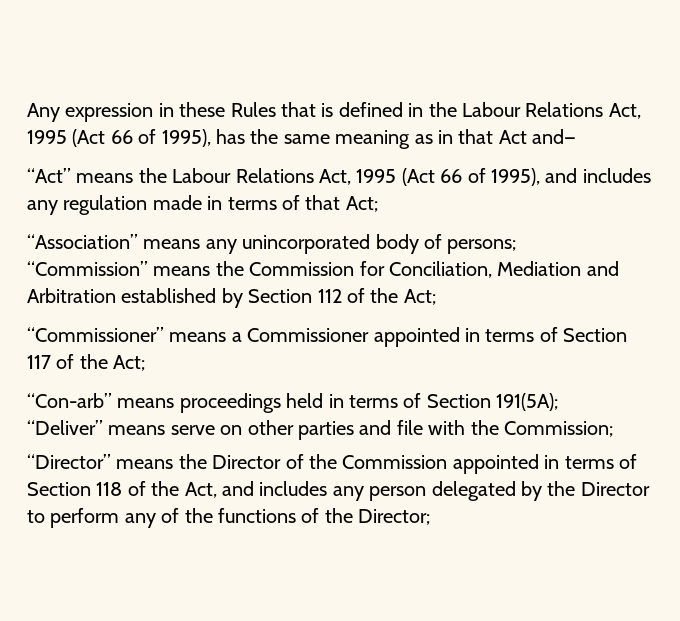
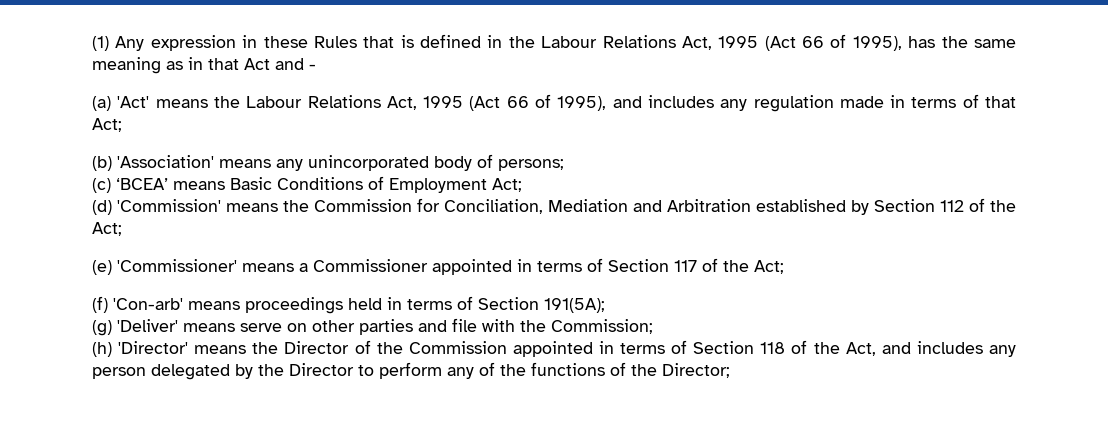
- Any expression in these Rules that is defined in the Labour Relations Act, 1995 (Act 66 of 1995), has the same meaning as in that Act and—
- “Act” means the Labour Relations Act, 1995 (Act 66 of 1995), and includes any regulation made in terms of that Act;
+ (1) Any expression in these Rules that is defined in the Labour Relations Act, 1995 (Act 66 of 1995), has the same meaning as in that Act and -
+ (a) 'Act' means the Labour Relations Act, 1995 (Act 66 of 1995), and includes any regulation made in terms of that Act;
- “Association” means any unincorporated body of persons;
+ (b) 'Association' means any unincorporated body of persons;
- “Commission” means the Commission for Conciliation, Mediation and Arbitration established by Section 112 of the Act;
+ (c) ‘BCEA’ means Basic Conditions of Employment Act;
+ (d) 'Commission' means the Commission for Conciliation, Mediation and Arbitration established by Section 112 of the Act;
- “Commissioner” means a Commissioner appointed in terms of Section 117 of the Act;
+ (e) 'Commissioner' means a Commissioner appointed in terms of Section 117 of the Act;
- “Con-arb” means proceedings held in terms of Section 191(5A);
+ (f) 'Con-arb' means proceedings held in terms of Section 191(5A);
- “Deliver” means serve on other parties and file with the Commission;
+ (g) 'Deliver' means serve on other parties and file with the Commission;
- “Director” means the Director of the Commission appointed in terms of Section 118 of the Act, and includes any person delegated by the Director to perform any of the functions of the Director;
+ (h) 'Director' means the Director of the Commission appointed in terms of Section 118 of the Act, and includes any person delegated by the Director to perform any of the functions of the Director;

